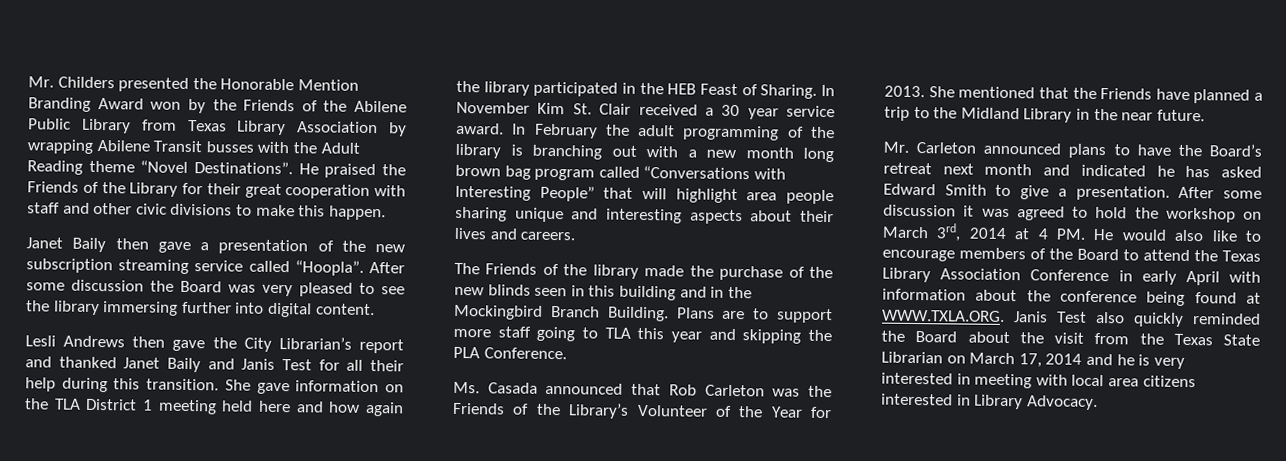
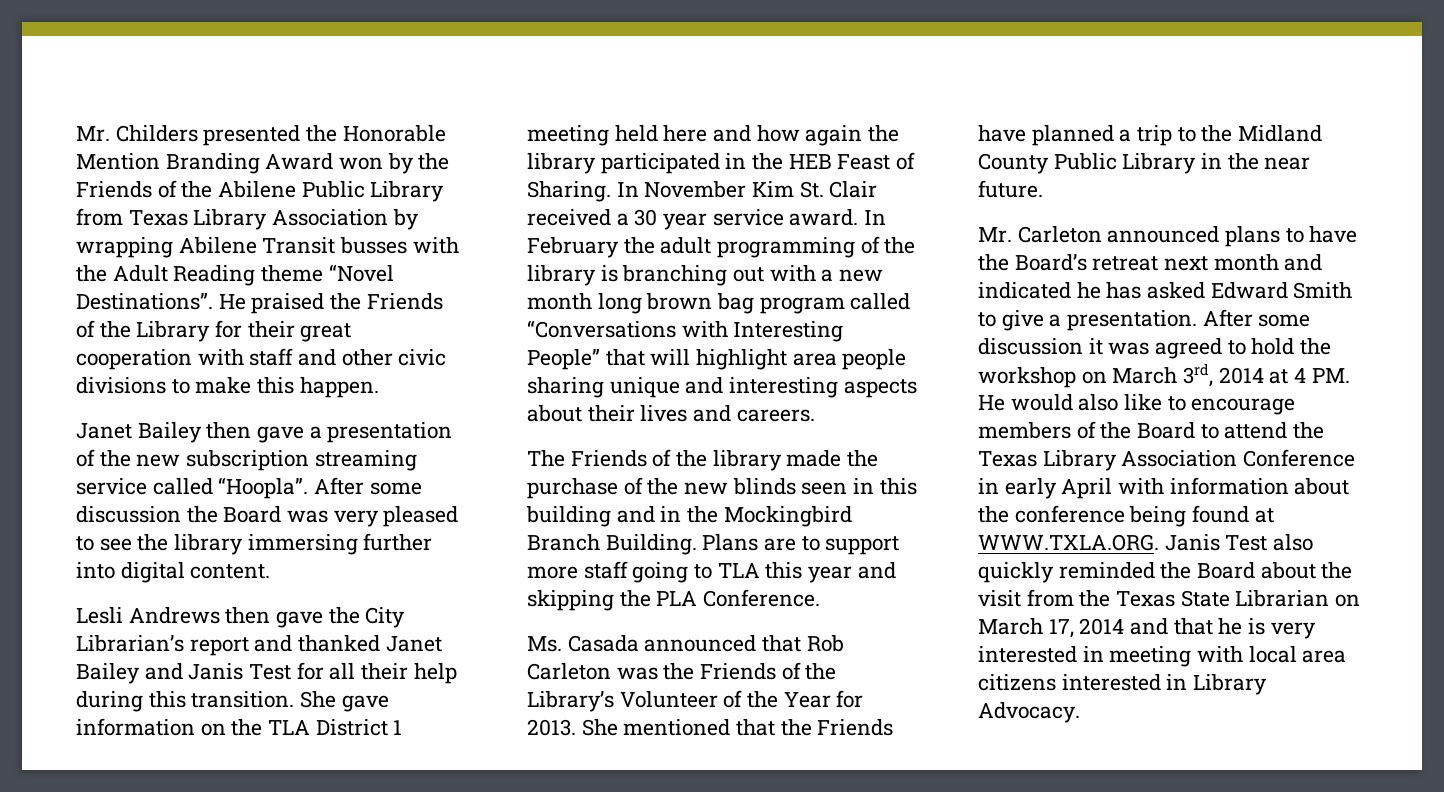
- Janet Baily then gave a presentation of the new subscription streaming service called “Hoopla”.
+ Janet Bailey then gave a presentation of the new subscription streaming service called “Hoopla”.
- Lesli Andrews then gave the City Librarian’s report and thanked Janet Baily and Janis Test for all their help during this transition.
+ Lesli Andrews then gave the City Librarian’s report and thanked Janet Bailey and Janis Test for all their help during this transition.
- She mentioned that the Friends have planned a trip to the Midland Library in the near future.
+ She mentioned that the Friends have planned a trip to the Midland County Public Library in the near future.
- After some discussion it was agreed to hold the workshop on March 3rd, 2014 at 4 PM. He would also like to encourage members of the Board to attend the Texas Library Association Conference in early April with information about the conference being found at WWW.TXLA.ORG. Janis Test also quickly reminded the Board about the visit from the Texas State Librarian on March 17, 2014 and he is very interested in meeting with local area citizens interested in Library Advocacy.
+ After some discussion it was agreed to hold the workshop on March 3rd, 2014 at 4 PM. He would also like to encourage members of the Board to attend the Texas Library Association Conference in early April with information about the conference being found at WWW.TXLA.ORG. Janis Test also quickly reminded the Board about the visit from the Texas State Librarian on March 17, 2014 and that he is very interested in meeting with local area citizens interested in Library Advocacy.

